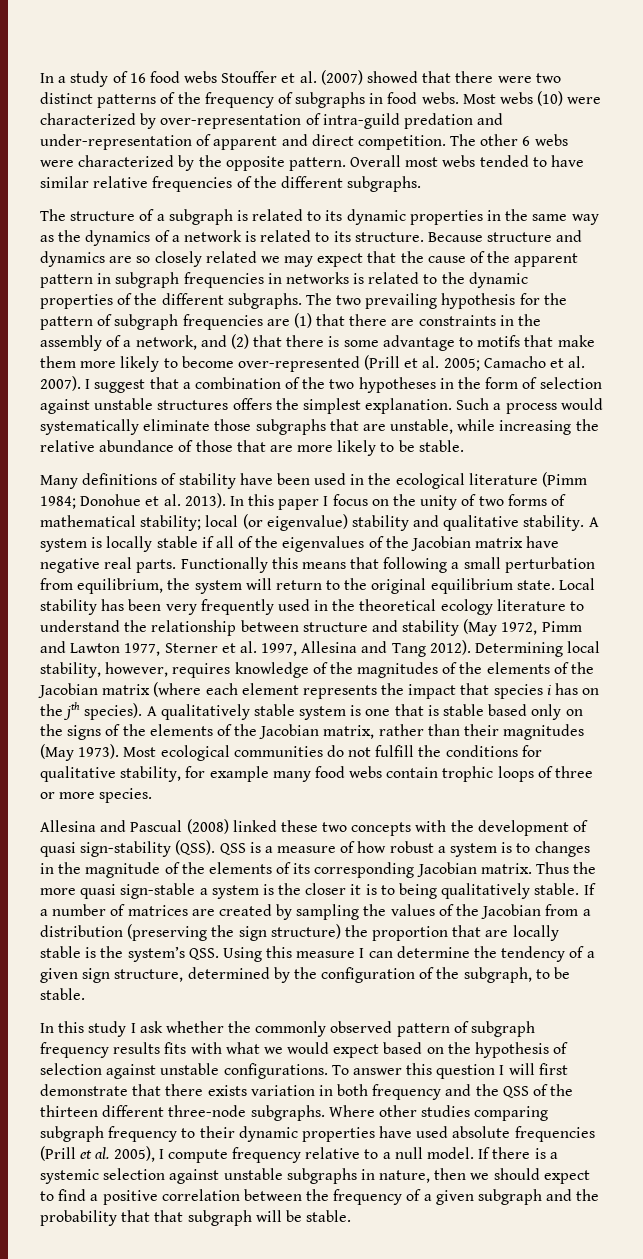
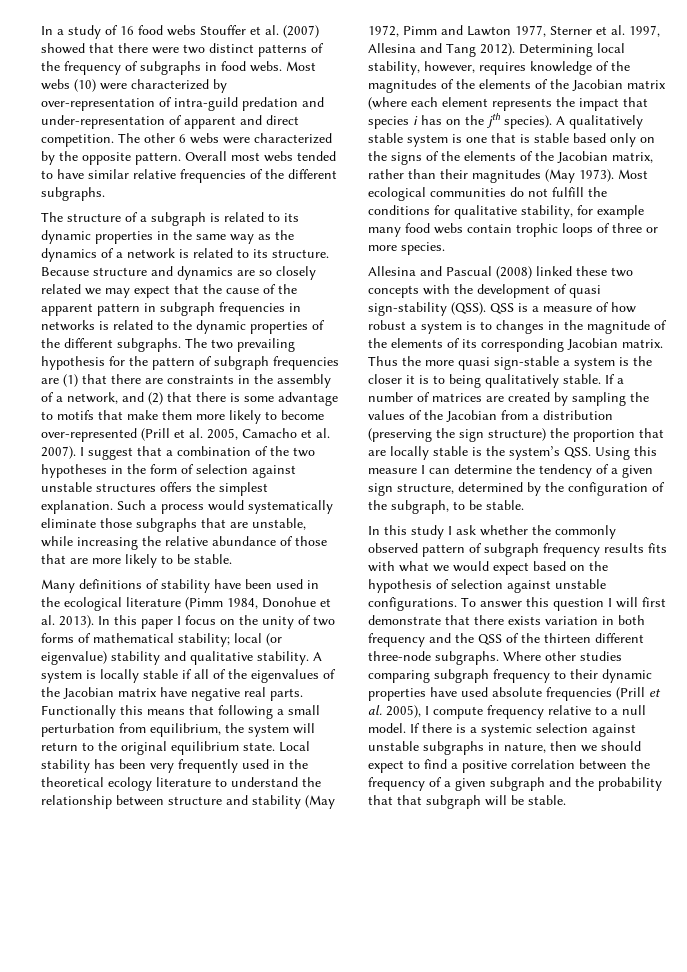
- The two prevailing hypothesis for the pattern of subgraph frequencies are (1) that there are constraints in the assembly of a network, and (2) that there is some advantage to motifs that make them more likely to become over-represented (Prill et al. 2005; Camacho et al. 2007).
+ The two prevailing hypothesis for the pattern of subgraph frequencies are (1) that there are constraints in the assembly of a network, and (2) that there is some advantage to motifs that make them more likely to become over-represented (Prill et al. 2005, Camacho et al. 2007).
- Many definitions of stability have been used in the ecological literature (Pimm 1984; Donohue et al. 2013).
+ Many definitions of stability have been used in the ecological literature (Pimm 1984, Donohue et al. 2013).

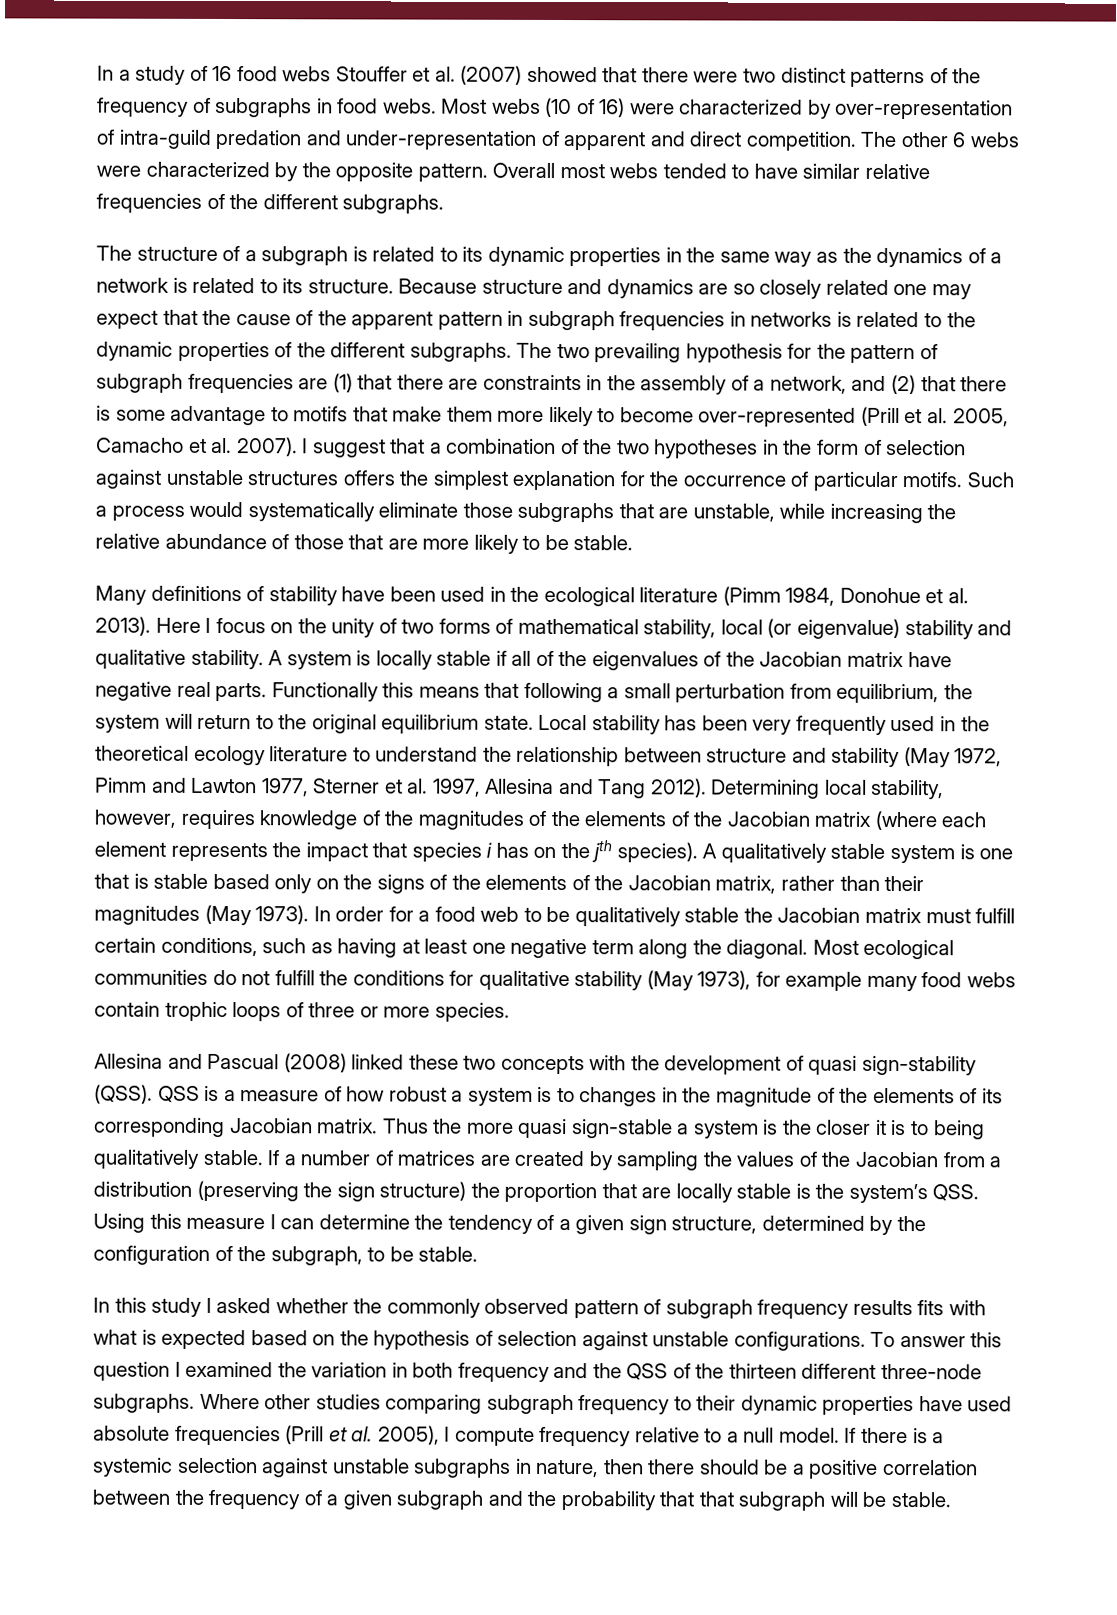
- Most webs (10) were characterized by over-representation of intra-guild predation and under-representation of apparent and direct competition.
+ Most webs (10 of 16) were characterized by over-representation of intra-guild predation and under-representation of apparent and direct competition.
- Because structure and dynamics are so closely related we may expect that the cause of the apparent pattern in subgraph frequencies in networks is related to the dynamic properties of the different subgraphs.
+ Because structure and dynamics are so closely related one may expect that the cause of the apparent pattern in subgraph frequencies in networks is related to the dynamic properties of the different subgraphs.
- I suggest that a combination of the two hypotheses in the form of selection against unstable structures offers the simplest explanation.
+ I suggest that a combination of the two hypotheses in the form of selection against unstable structures offers the simplest explanation for the occurrence of particular motifs.
- In this paper I focus on the unity of two forms of mathematical stability; local (or eigenvalue) stability and qualitative stability.
+ Here I focus on the unity of two forms of mathematical stability, local (or eigenvalue) stability and qualitative stability.
+ In order for a food web to be qualitatively stable the Jacobian matrix must fulfill certain conditions, such as having at least one negative term along the diagonal.
- Most ecological communities do not fulfill the conditions for qualitative stability, for example many food webs contain trophic loops of three or more species.
+ Most ecological communities do not fulfill the conditions for qualitative stability (May 1973), for example many food webs contain trophic loops of three or more species.
- In this study I ask whether the commonly observed pattern of subgraph frequency results fits with what we would expect based on the hypothesis of selection against unstable configurations.
+ In this study I asked whether the commonly observed pattern of subgraph frequency results fits with what is expected based on the hypothesis of selection against unstable configurations.
- To answer this question I will first demonstrate that there exists variation in both frequency and the QSS of the thirteen different three-node subgraphs.
+ To answer this question I examined the variation in both frequency and the QSS of the thirteen different three-node subgraphs.
- If there is a systemic selection against unstable subgraphs in nature, then we should expect to find a positive correlation between the frequency of a given subgraph and the probability that that subgraph will be stable.
+ If there is a systemic selection against unstable subgraphs in nature, then there should be a positive correlation between the frequency of a given subgraph and the probability that that subgraph will be stable.

